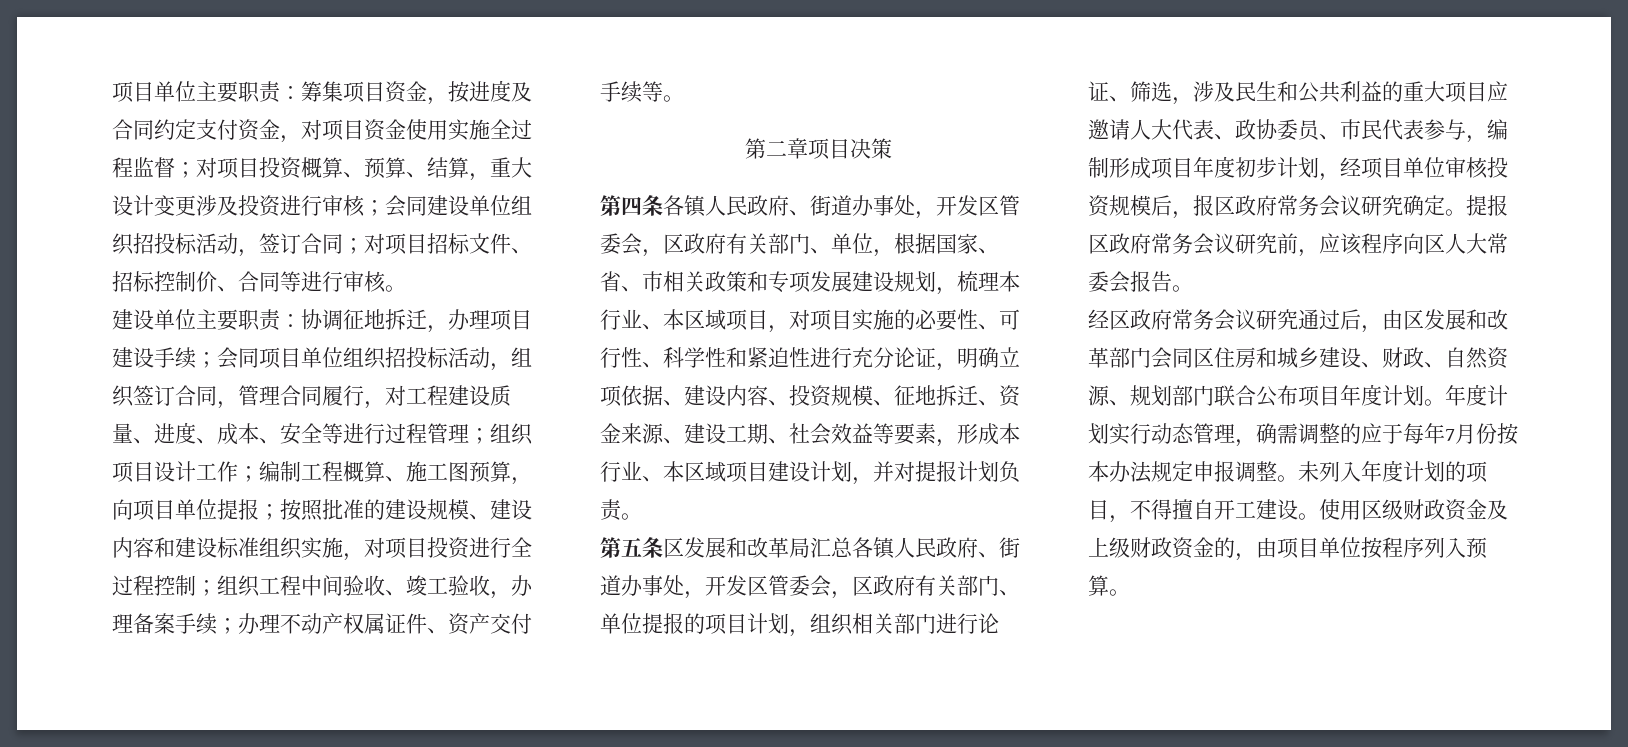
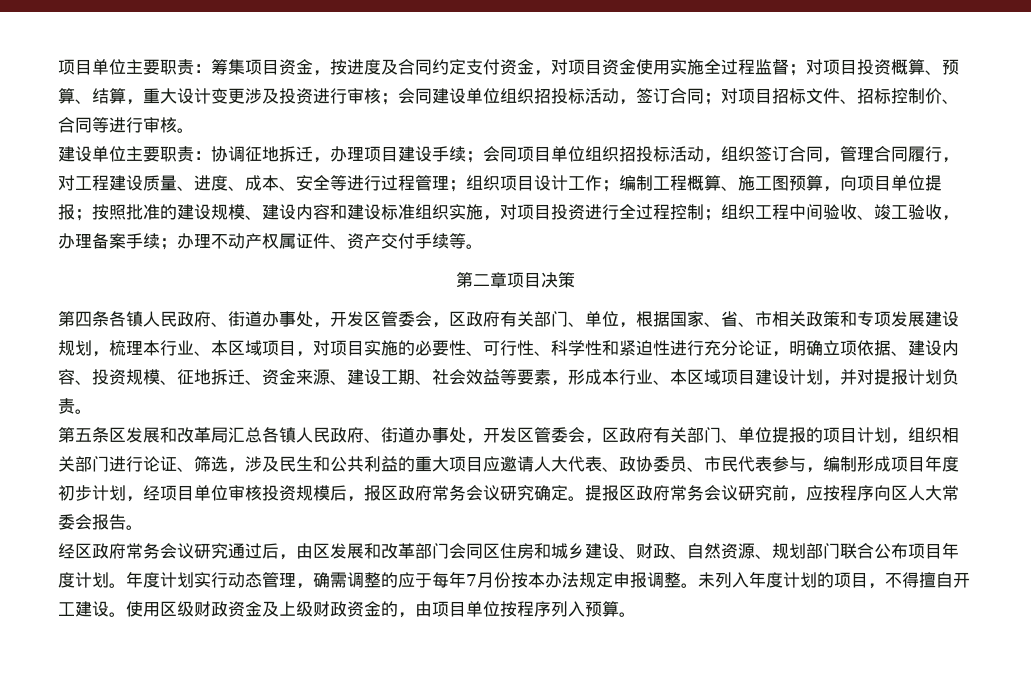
- 提报区政府常务会议研究前，应该程序向区人大常委会报告。
+ 提报区政府常务会议研究前，应按程序向区人大常委会报告。

